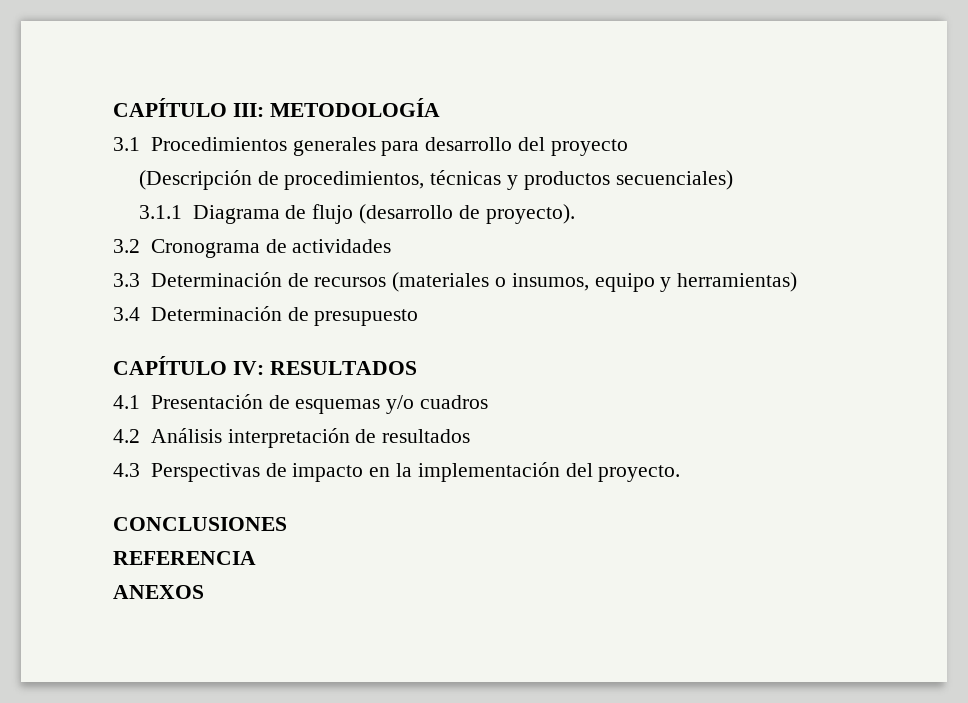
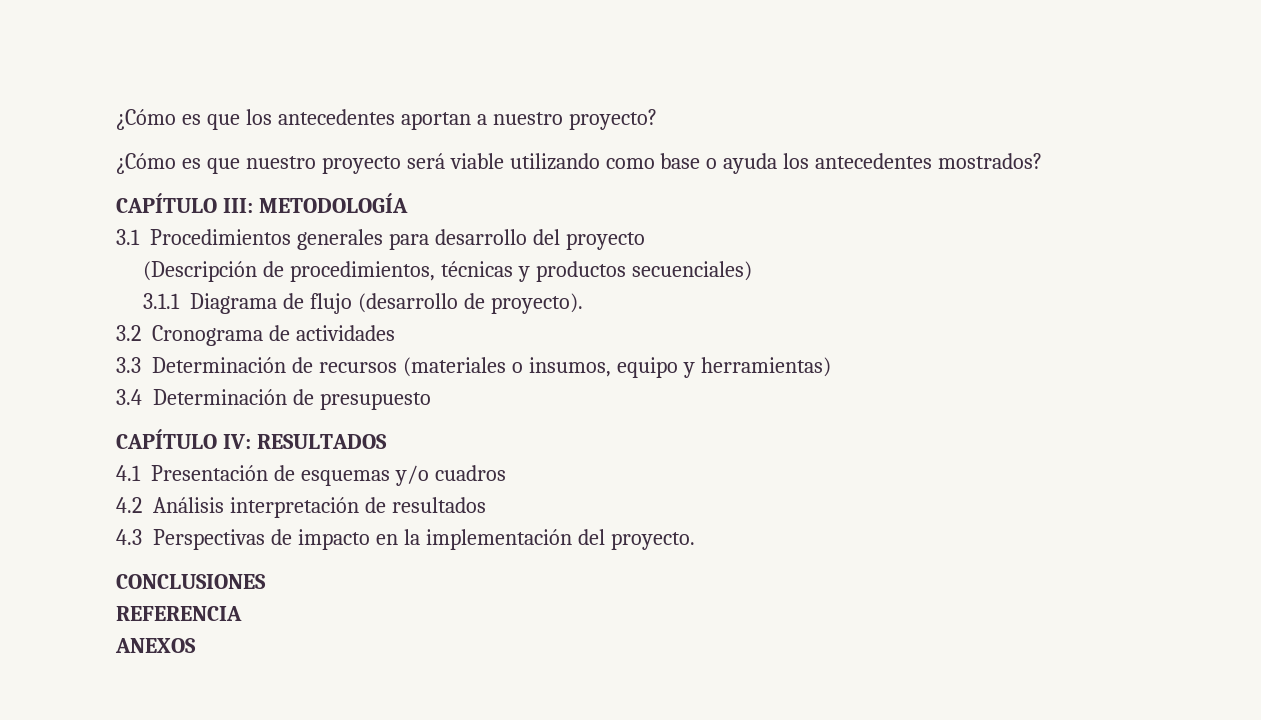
+ ¿Cómo es que los antecedentes aportan a nuestro proyecto?
+ ¿Cómo es que nuestro proyecto será viable utilizando como base o ayuda los antecedentes mostrados?

